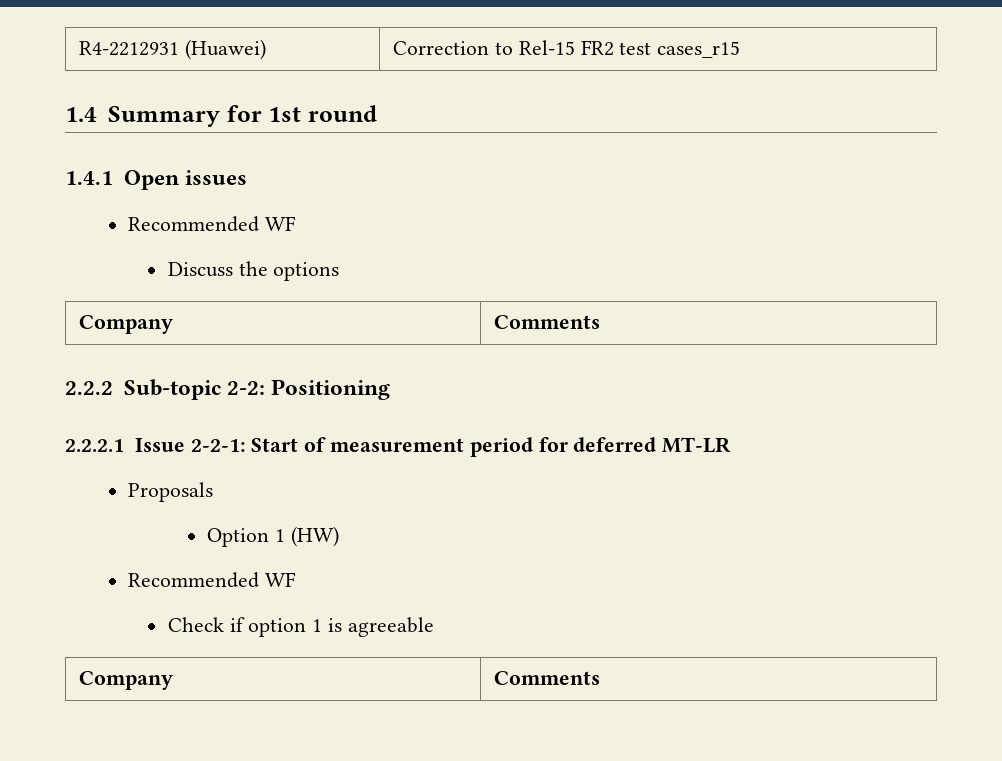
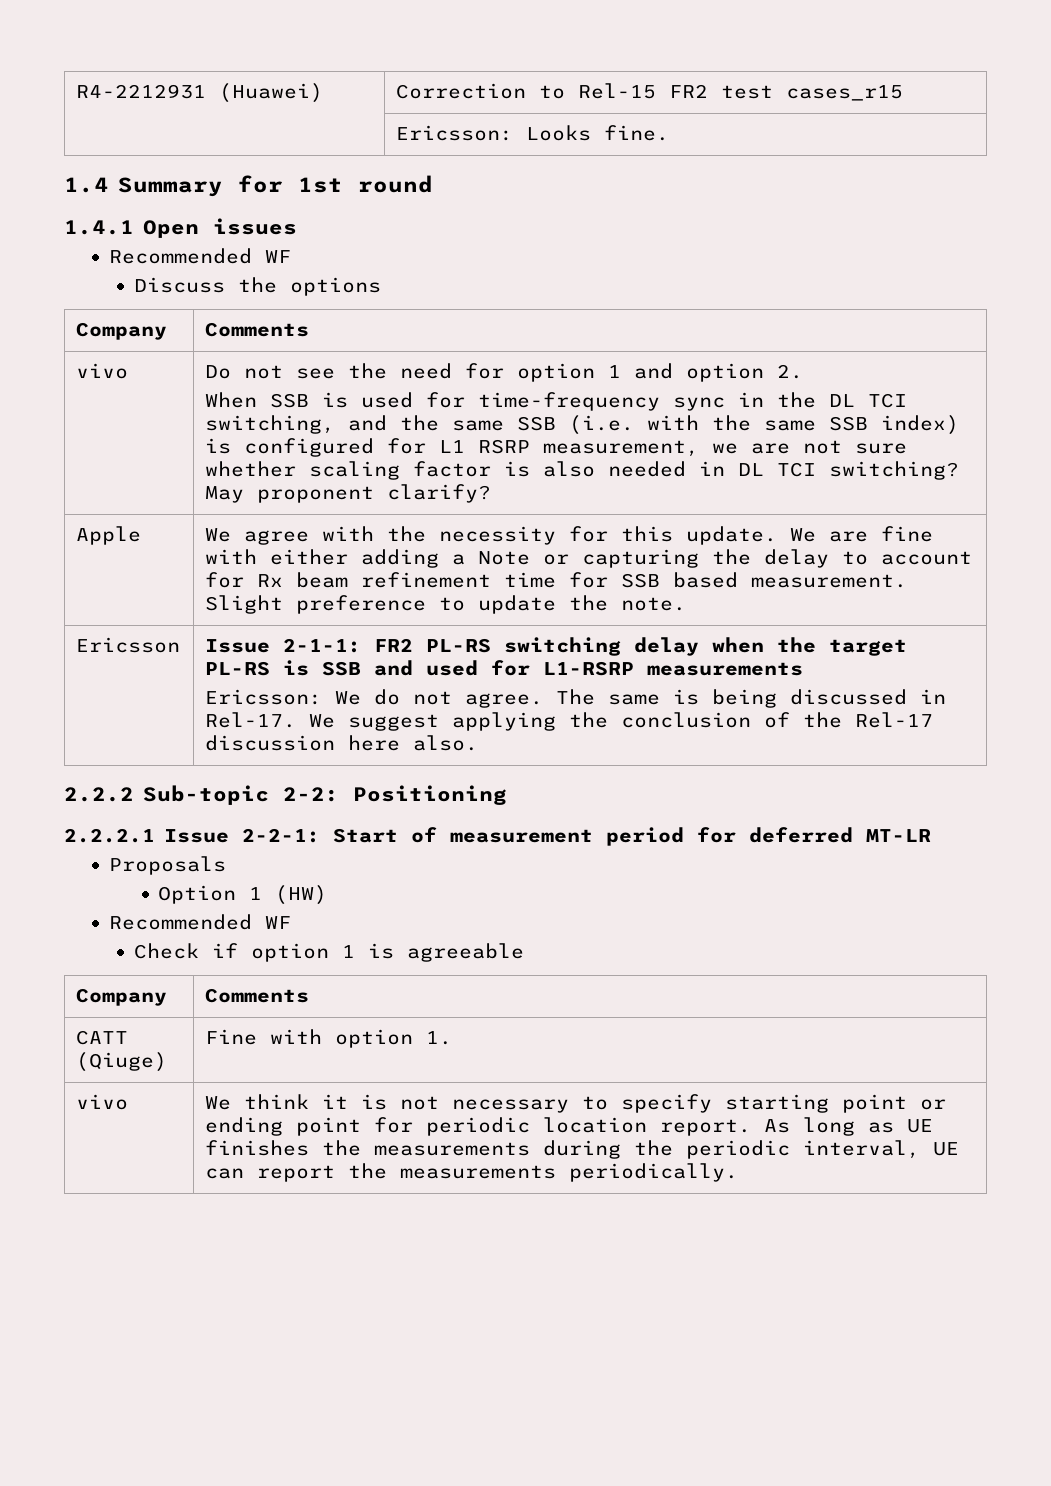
+ | Ericsson: Looks fine.
+ vivo | Do not see the need for option 1 and option 2.
+ When SSB is used for time-frequency sync in the DL TCI switching, and the same SSB (i.e. with the same SSB index) is configured for L1 RSRP measurement, we are not sure whether scaling factor is also needed in DL TCI switching? May proponent clarify?
+ Apple | We agree with the necessity for this update. We are fine with either adding a Note or capturing the delay to account for Rx beam refinement time for SSB based measurement. Slight preference to update the note.
+ Ericsson | Issue 2-1-1: FR2 PL-RS switching delay when the target PL-RS is SSB and used for L1-RSRP measurements
+ Ericsson: We do not agree. The same is being discussed in Rel-17. We suggest applying the conclusion of the Rel-17 discussion here also.
+ CATT (Qiuge) | Fine with option 1.
+ vivo | We think it is not necessary to specify starting point or ending point for periodic location report. As long as UE finishes the measurements during the periodic interval, UE can report the measurements periodically.

